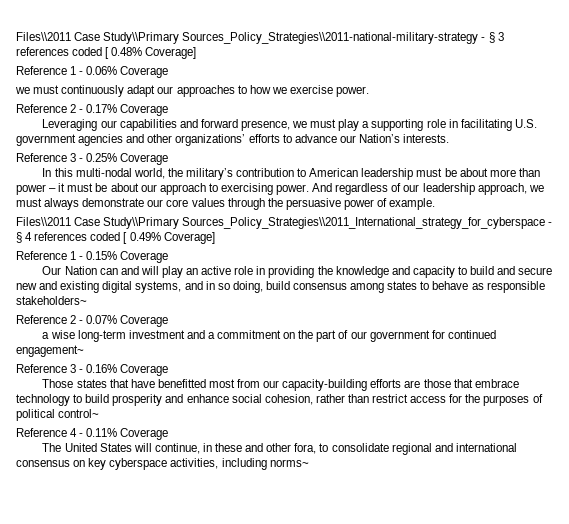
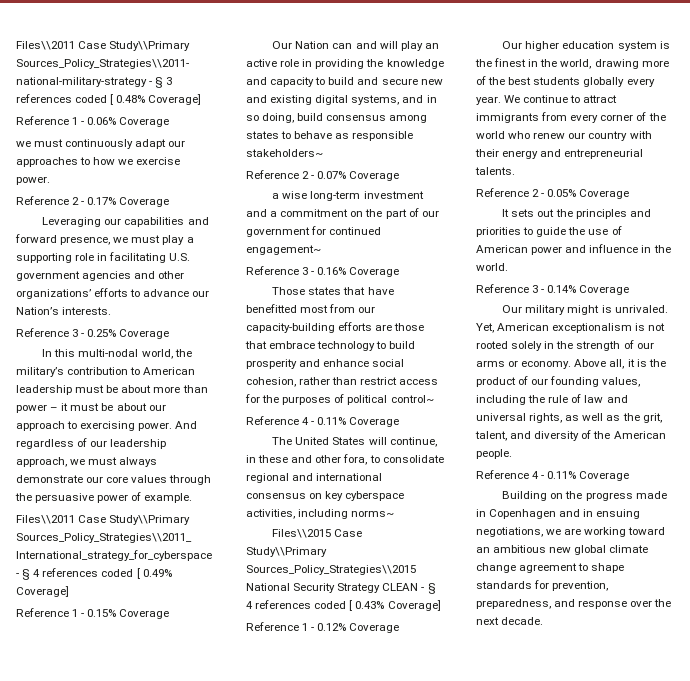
+ Files\\2015 Case Study\\Primary Sources_Policy_Strategies\\2015 National Security Strategy CLEAN - § 4 references coded [ 0.43% Coverage]
+ Reference 1 - 0.12% Coverage
+ Our higher education system is the finest in the world, drawing more of the best students globally every year. We continue to attract immigrants from every corner of the world who renew our country with their energy and entrepreneurial talents.
+ Reference 2 - 0.05% Coverage
+ It sets out the principles and priorities to guide the use of American power and influence in the world.
+ Reference 3 - 0.14% Coverage
+ Our military might is unrivaled. Yet, American exceptionalism is not rooted solely in the strength of our arms or economy. Above all, it is the product of our founding values, including the rule of law and universal rights, as well as the grit, talent, and diversity of the American people.
+ Reference 4 - 0.11% Coverage
+ Building on the progress made in Copenhagen and in ensuing negotiations, we are working toward an ambitious new global climate change agreement to shape standards for prevention, preparedness, and response over the next decade.

